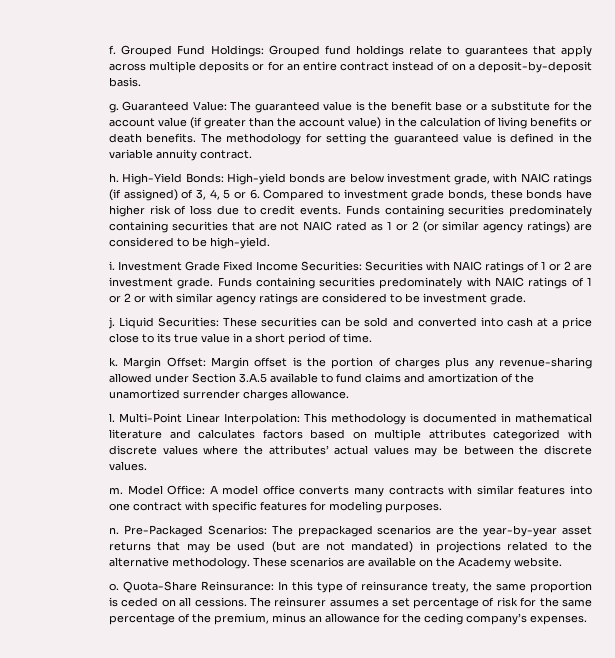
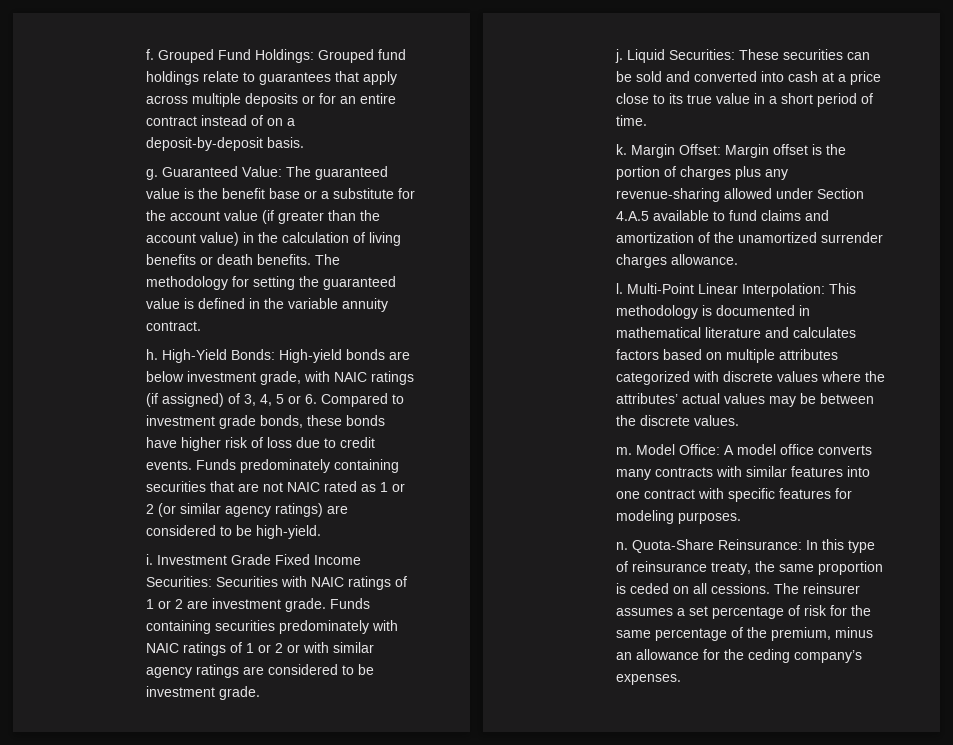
- Funds containing securities predominately containing securities that are not NAIC rated as 1 or 2 (or similar agency ratings) are considered to be high-yield.
+ Funds predominately containing securities that are not NAIC rated as 1 or 2 (or similar agency ratings) are considered to be high-yield.
- Margin Offset: Margin offset is the portion of charges plus any revenue-sharing allowed under Section 3.A.5 available to fund claims and amortization of the unamortized surrender charges allowance.
+ Margin Offset: Margin offset is the portion of charges plus any revenue-sharing allowed under Section 4.A.5 available to fund claims and amortization of the unamortized surrender charges allowance.
- Pre-Packaged Scenarios: The prepackaged scenarios are the year-by-year asset returns that may be used (but are not mandated) in projections related to the alternative methodology. These scenarios are available on the Academy website.
- o.

